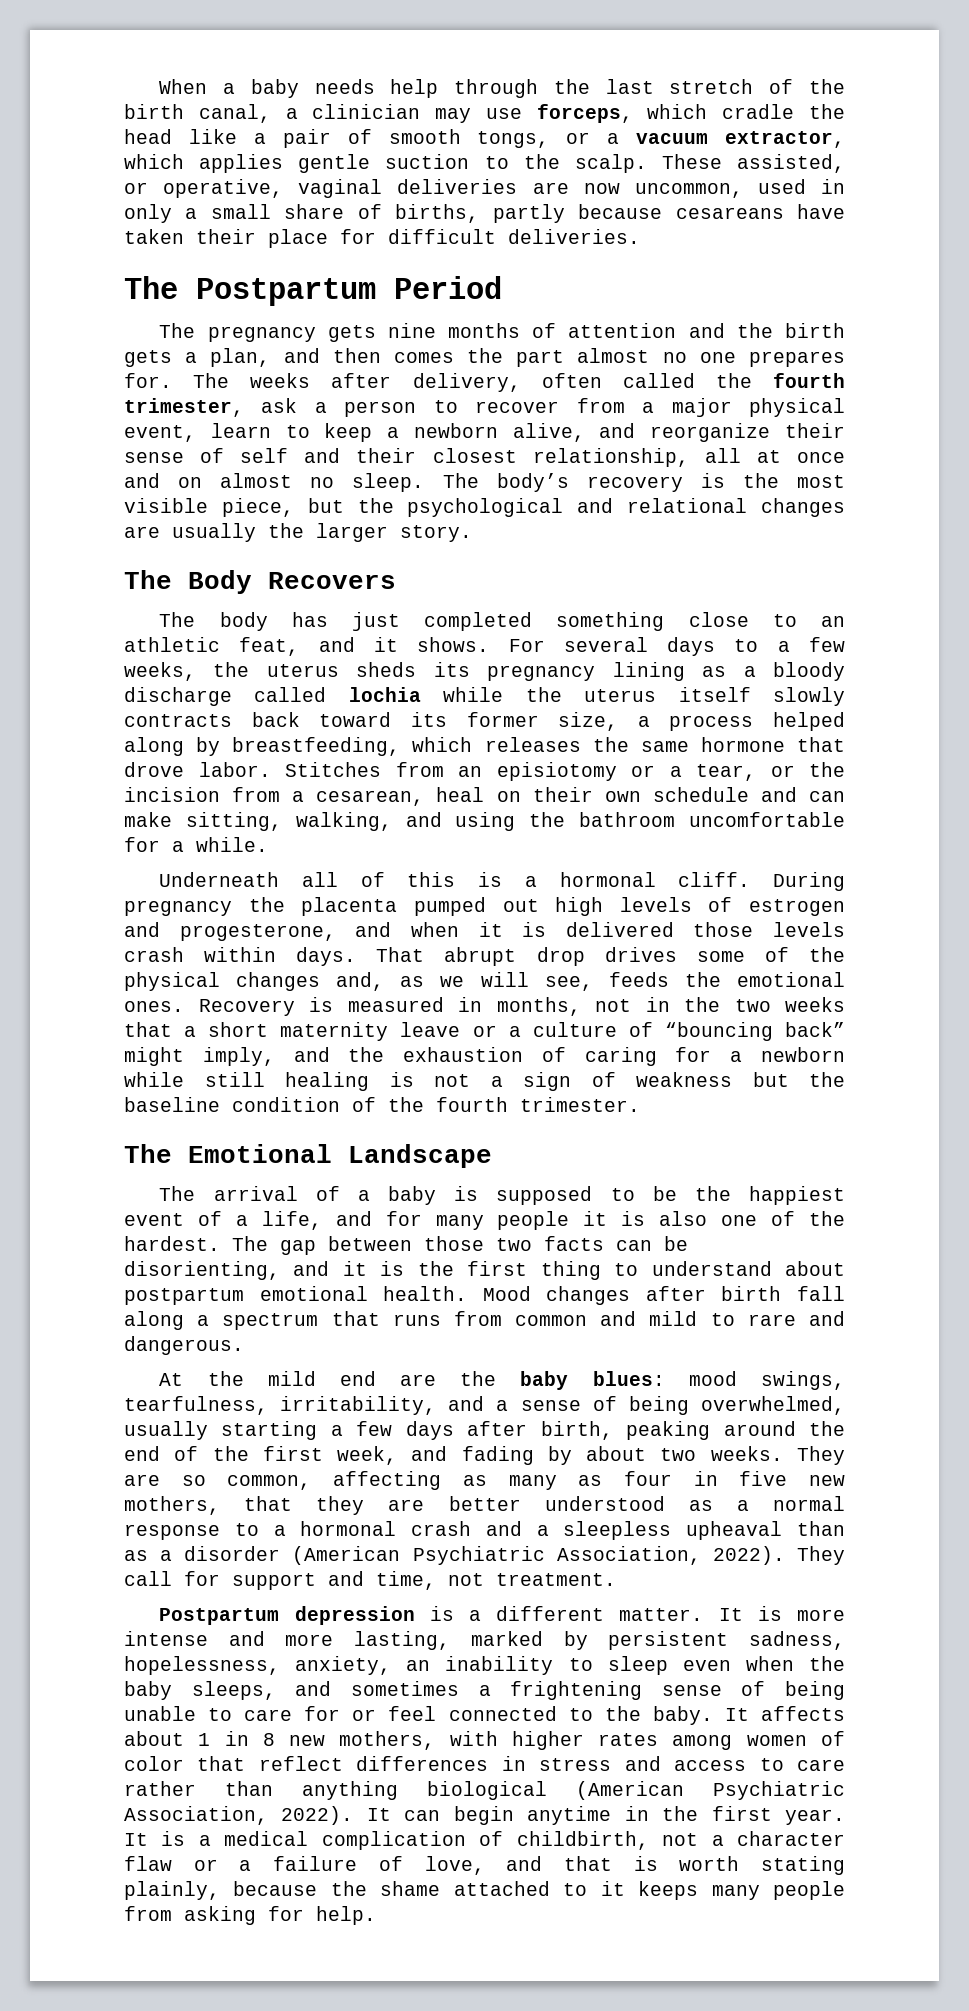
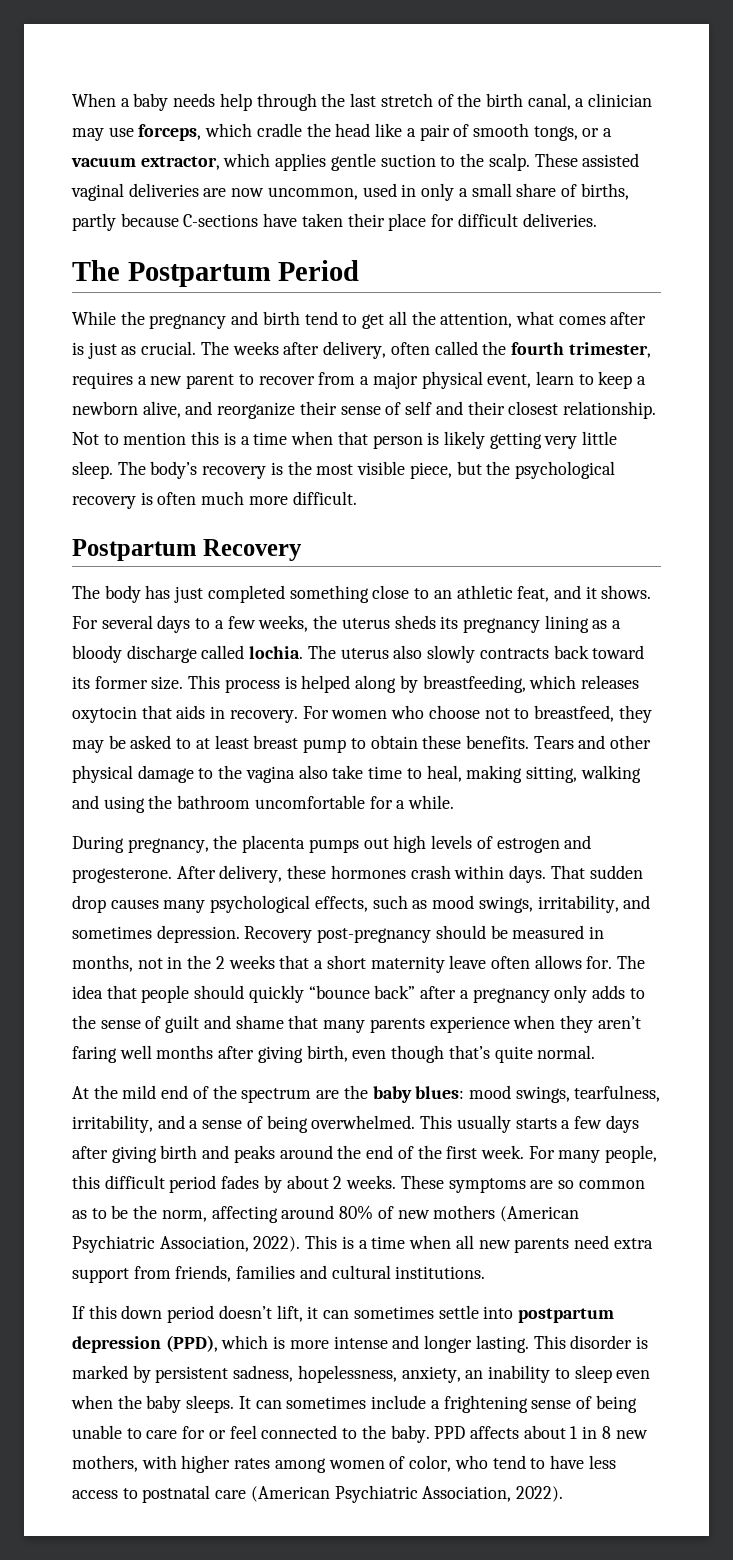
- These assisted, or operative, vaginal deliveries are now uncommon, used in only a small share of births, partly because cesareans have taken their place for difficult deliveries.
+ These assisted vaginal deliveries are now uncommon, used in only a small share of births, partly because C-sections have taken their place for difficult deliveries.
- The pregnancy gets nine months of attention and the birth gets a plan, and then comes the part almost no one prepares for.
+ While the pregnancy and birth tend to get all the attention, what comes after is just as crucial.
- The weeks after delivery, often called the fourth trimester, ask a person to recover from a major physical event, learn to keep a newborn alive, and reorganize their sense of self and their closest relationship, all at once and on almost no sleep.
+ The weeks after delivery, often called the fourth trimester, requires a new parent to recover from a major physical event, learn to keep a newborn alive, and reorganize their sense of self and their closest relationship. Not to mention this is a time when that person is likely getting very little sleep.
- The body’s recovery is the most visible piece, but the psychological and relational changes are usually the larger story.
- The Body Recovers
+ The body’s recovery is the most visible piece, but the psychological recovery is often much more difficult.
+ Postpartum Recovery
- For several days to a few weeks, the uterus sheds its pregnancy lining as a bloody discharge called lochia while the uterus itself slowly contracts back toward its former size, a process helped along by breastfeeding, which releases the same hormone that drove labor. Stitches from an episiotomy or a tear, or the incision from a cesarean, heal on their own schedule and can make sitting, walking, and using the bathroom uncomfortable for a while.
+ For several days to a few weeks, the uterus sheds its pregnancy lining as a bloody discharge called lochia. The uterus also slowly contracts back toward its former size. This process is helped along by breastfeeding, which releases oxytocin that aids in recovery. For women who choose not to breastfeed, they may be asked to at least breast pump to obtain these benefits. Tears and other physical damage to the vagina also take time to heal, making sitting, walking and using the bathroom uncomfortable for a while.
- Underneath all of this is a hormonal cliff. During pregnancy the placenta pumped out high levels of estrogen and progesterone, and when it is delivered those levels crash within days. That abrupt drop drives some of the physical changes and, as we will see, feeds the emotional ones. Recovery is measured in months, not in the two weeks that a short maternity leave or a culture of “bouncing back” might imply, and the exhaustion of caring for a newborn while still healing is not a sign of weakness but the baseline condition of the fourth trimester.
- The Emotional Landscape
- The arrival of a baby is supposed to be the happiest event of a life, and for many people it is also one of the hardest. The gap between those two facts can be disorienting, and it is the first thing to understand about postpartum emotional health. Mood changes after birth fall along a spectrum that runs from common and mild to rare and dangerous.
+ During pregnancy, the placenta pumps out high levels of estrogen and progesterone. After delivery, these hormones crash within days. That sudden drop causes many psychological effects, such as mood swings, irritability, and sometimes depression. Recovery post-pregnancy should be measured in months, not in the 2 weeks that a short maternity leave often allows for. The idea that people should quickly “bounce back” after a pregnancy only adds to the sense of guilt and shame that many parents experience when they aren’t faring well months after giving birth, even though that’s quite normal.
- At the mild end are the baby blues: mood swings, tearfulness, irritability, and a sense of being overwhelmed, usually starting a few days after birth, peaking around the end of the first week, and fading by about two weeks. They are so common, affecting as many as four in five new mothers, that they are better understood as a normal response to a hormonal crash and a sleepless upheaval than as a disorder (American Psychiatric Association, 2022). They call for support and time, not treatment.
- Postpartum depression is a different matter. It is more intense and more lasting, marked by persistent sadness, hopelessness, anxiety, an inability to sleep even when the baby sleeps, and sometimes a frightening sense of being unable to care for or feel connected to the baby.
+ At the mild end of the spectrum are the baby blues: mood swings, tearfulness, irritability, and a sense of being overwhelmed. This usually starts a few days after giving birth and peaks around the end of the first week. For many people, this difficult period fades by about 2 weeks. These symptoms are so common as to be the norm, affecting around 80% of new mothers (American Psychiatric Association, 2022). This is a time when all new parents need extra support from friends, families and cultural institutions.
+ If this down period doesn’t lift, it can sometimes settle into postpartum depression (PPD), which is more intense and longer lasting. This disorder is marked by persistent sadness, hopelessness, anxiety, an inability to sleep even when the baby sleeps. It can sometimes include a frightening sense of being unable to care for or feel connected to the baby.
- It affects about 1 in 8 new mothers, with higher rates among women of color that reflect differences in stress and access to care rather than anything biological (American Psychiatric Association, 2022). It can begin anytime in the first year. It is a medical complication of childbirth, not a character flaw or a failure of love, and that is worth stating plainly, because the shame attached to it keeps many people from asking for help.
+ PPD affects about 1 in 8 new mothers, with higher rates among women of color, who tend to have less access to postnatal care (American Psychiatric Association, 2022).

